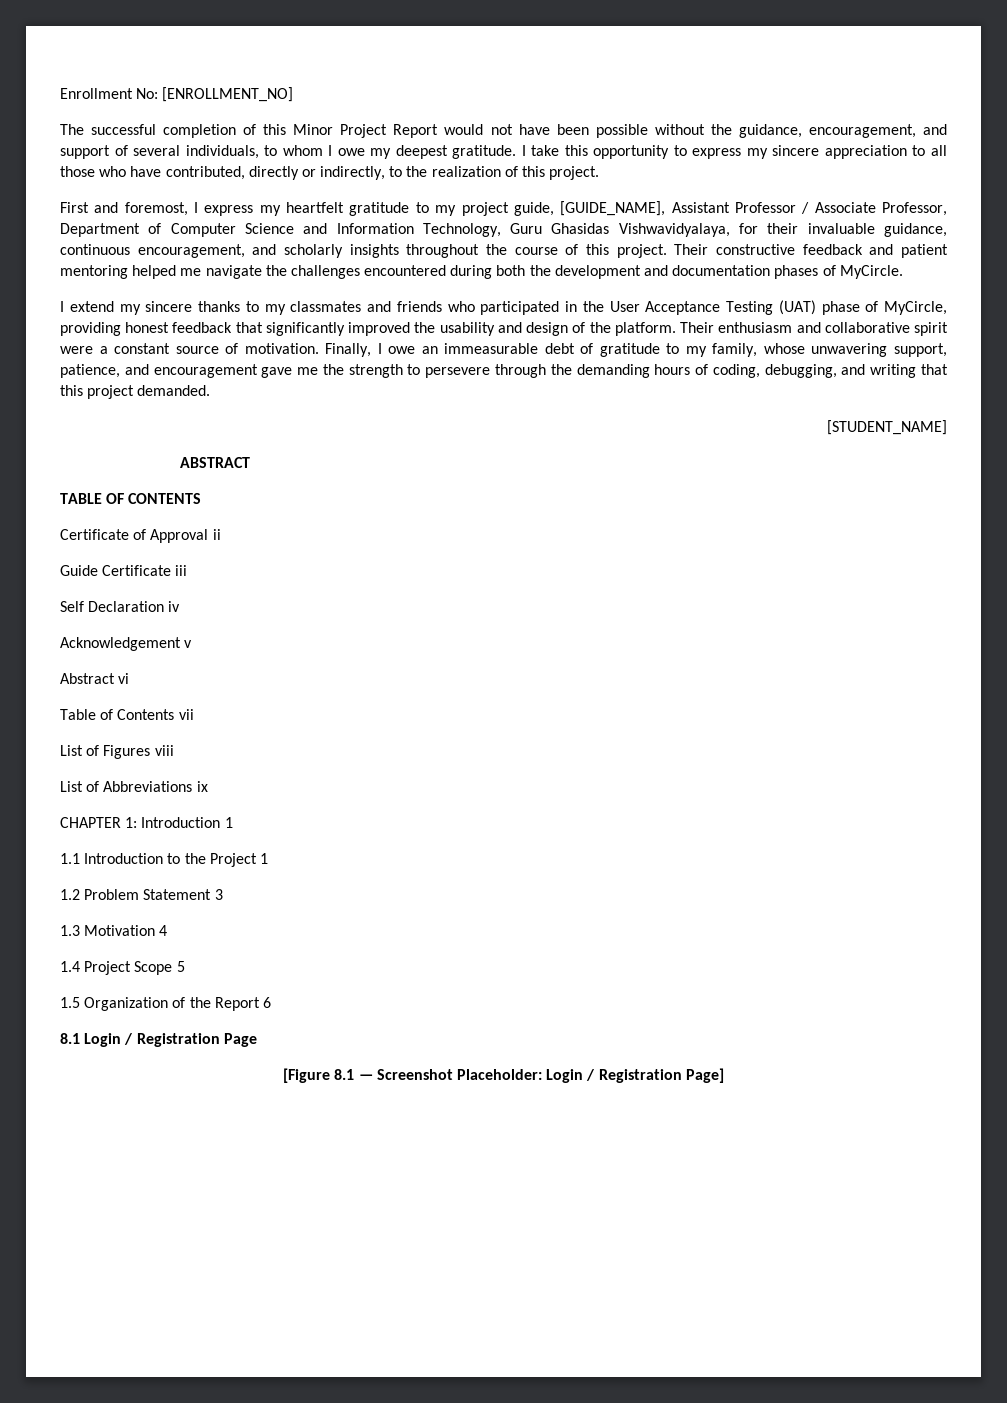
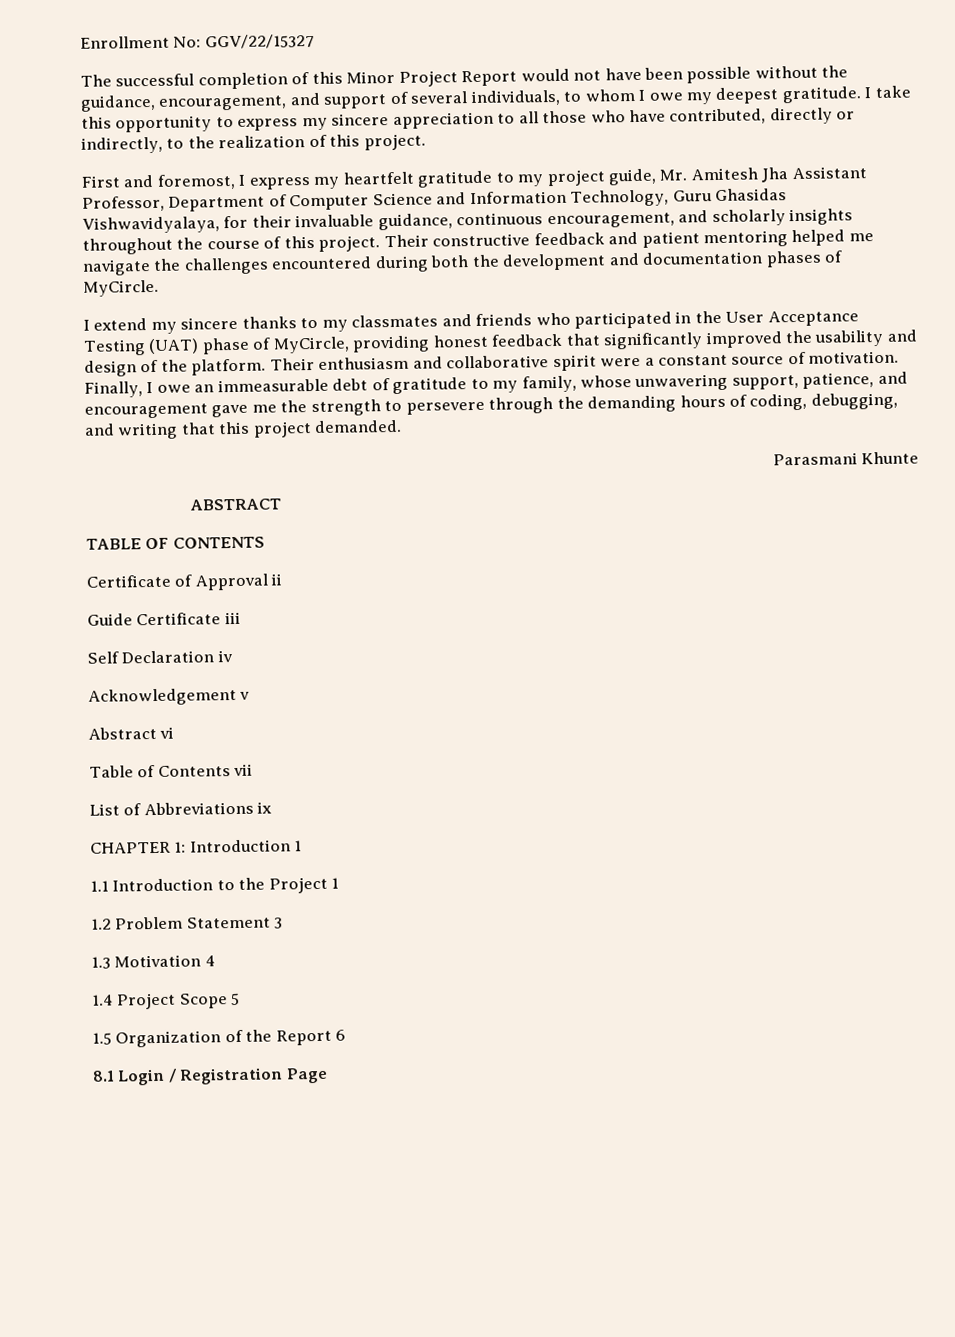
- Enrollment No: [ENROLLMENT_NO]
+ Enrollment No: GGV/22/15327
- First and foremost, I express my heartfelt gratitude to my project guide, [GUIDE_NAME], Assistant Professor / Associate Professor, Department of Computer Science and Information Technology, Guru Ghasidas Vishwavidyalaya, for their invaluable guidance, continuous encouragement, and scholarly insights throughout the course of this project.
+ First and foremost, I express my heartfelt gratitude to my project guide, Mr. Amitesh Jha Assistant Professor, Department of Computer Science and Information Technology, Guru Ghasidas Vishwavidyalaya, for their invaluable guidance, continuous encouragement, and scholarly insights throughout the course of this project.
- [STUDENT_NAME]
+ Parasmani Khunte
- List of Figures viii
- [Figure 8.1 — Screenshot Placeholder: Login / Registration Page]

